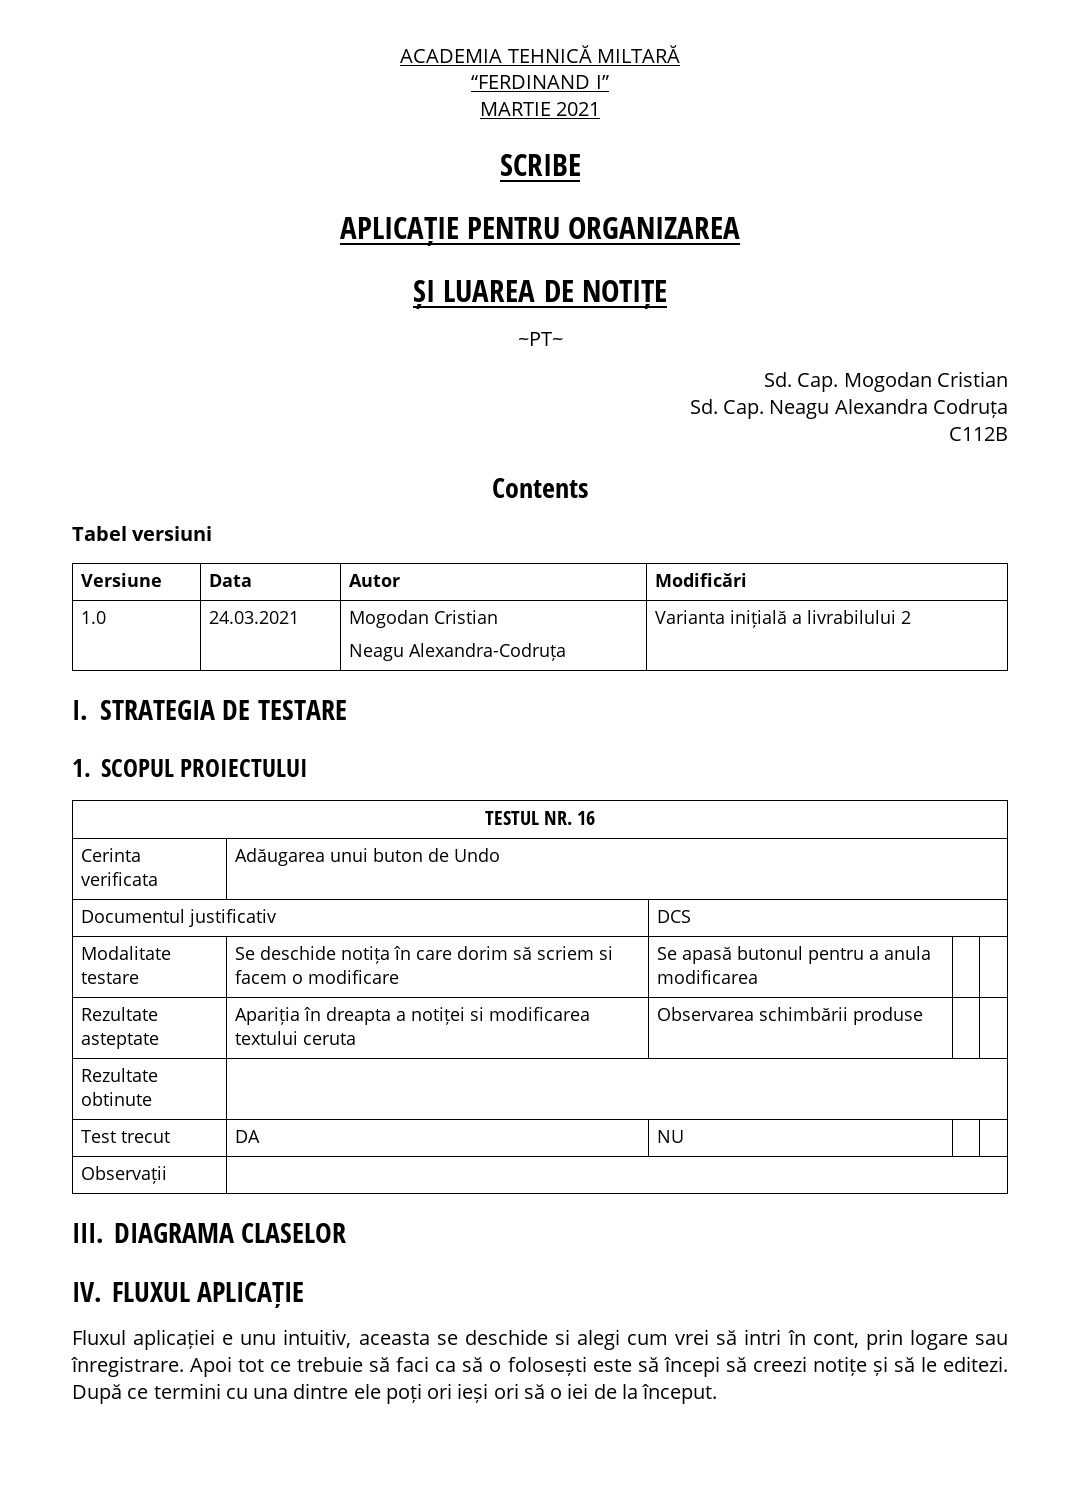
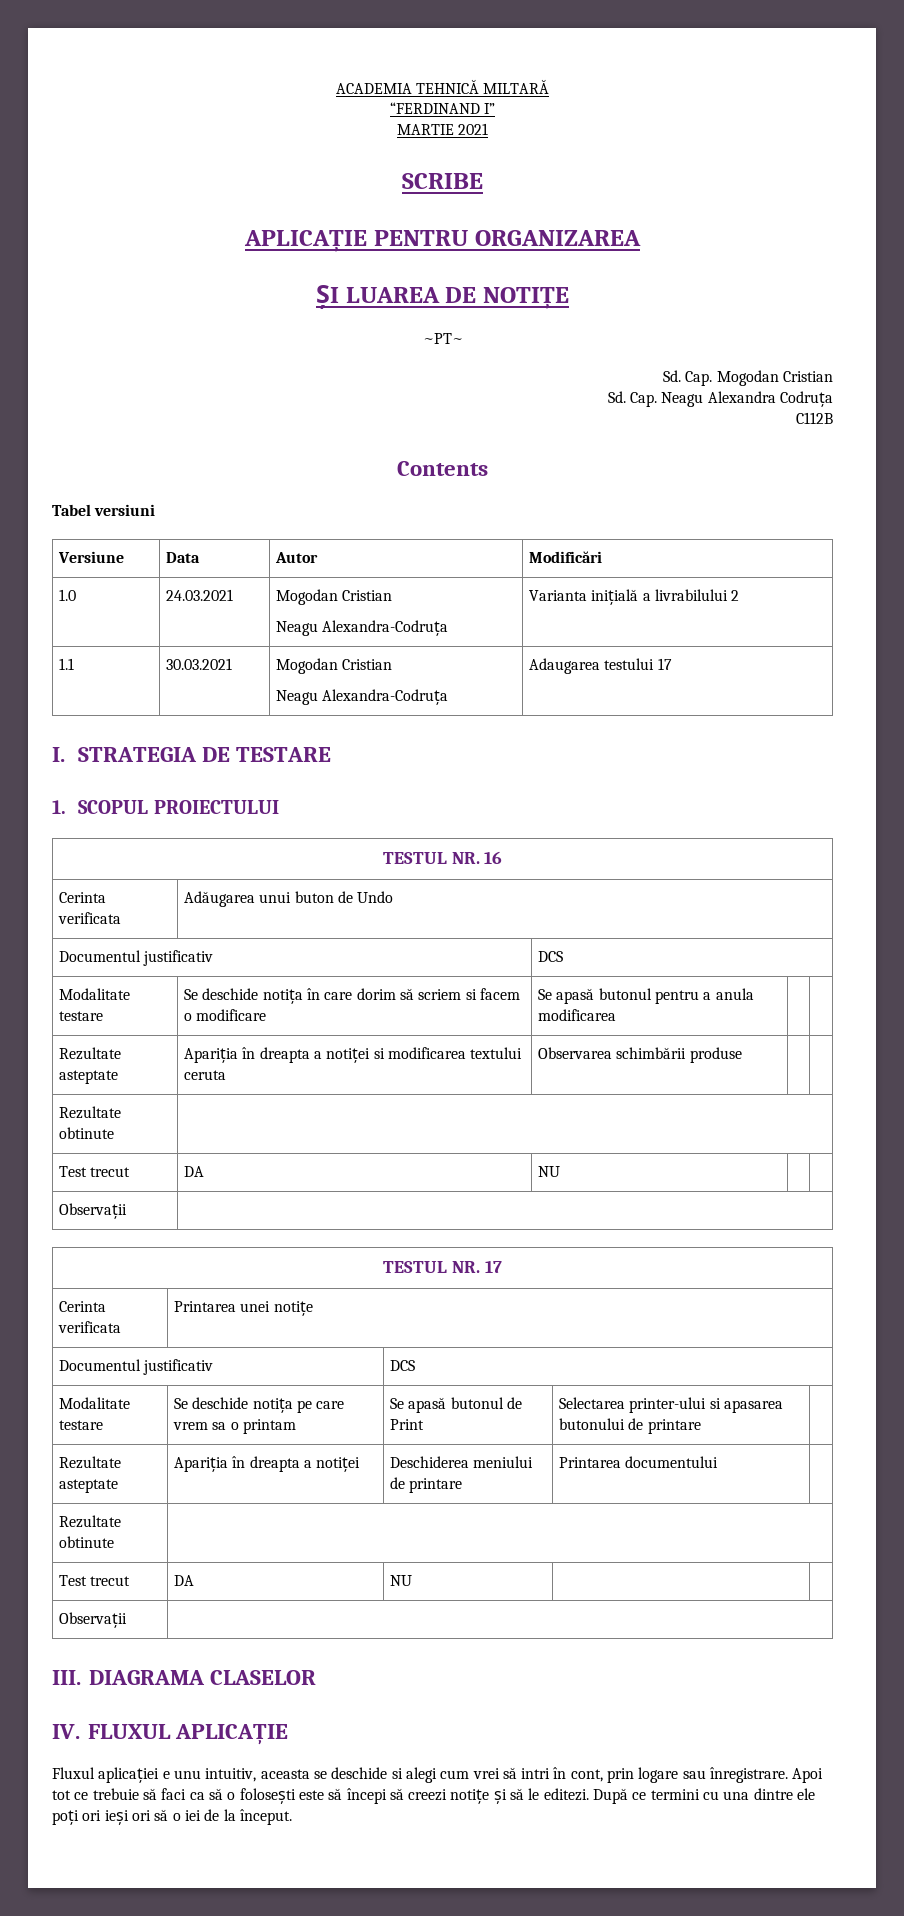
+ 1.1 | 30.03.2021 | Mogodan Cristian
+ Neagu Alexandra-Codruța | Adaugarea testului 17
+ TESTUL NR. 17
+ Cerinta verificata | Printarea unei notițe
+ Documentul justificativ | DCS
+ Modalitate testare | Se deschide notița pe care vrem sa o printam | Se apasă butonul de Print | Selectarea printer-ului si apasarea butonului de printare |
+ Rezultate asteptate | Apariția în dreapta a notiței | Deschiderea meniului de printare | Printarea documentului |
+ Rezultate obtinute |
+ Test trecut | DA | NU | |
+ Observații |

